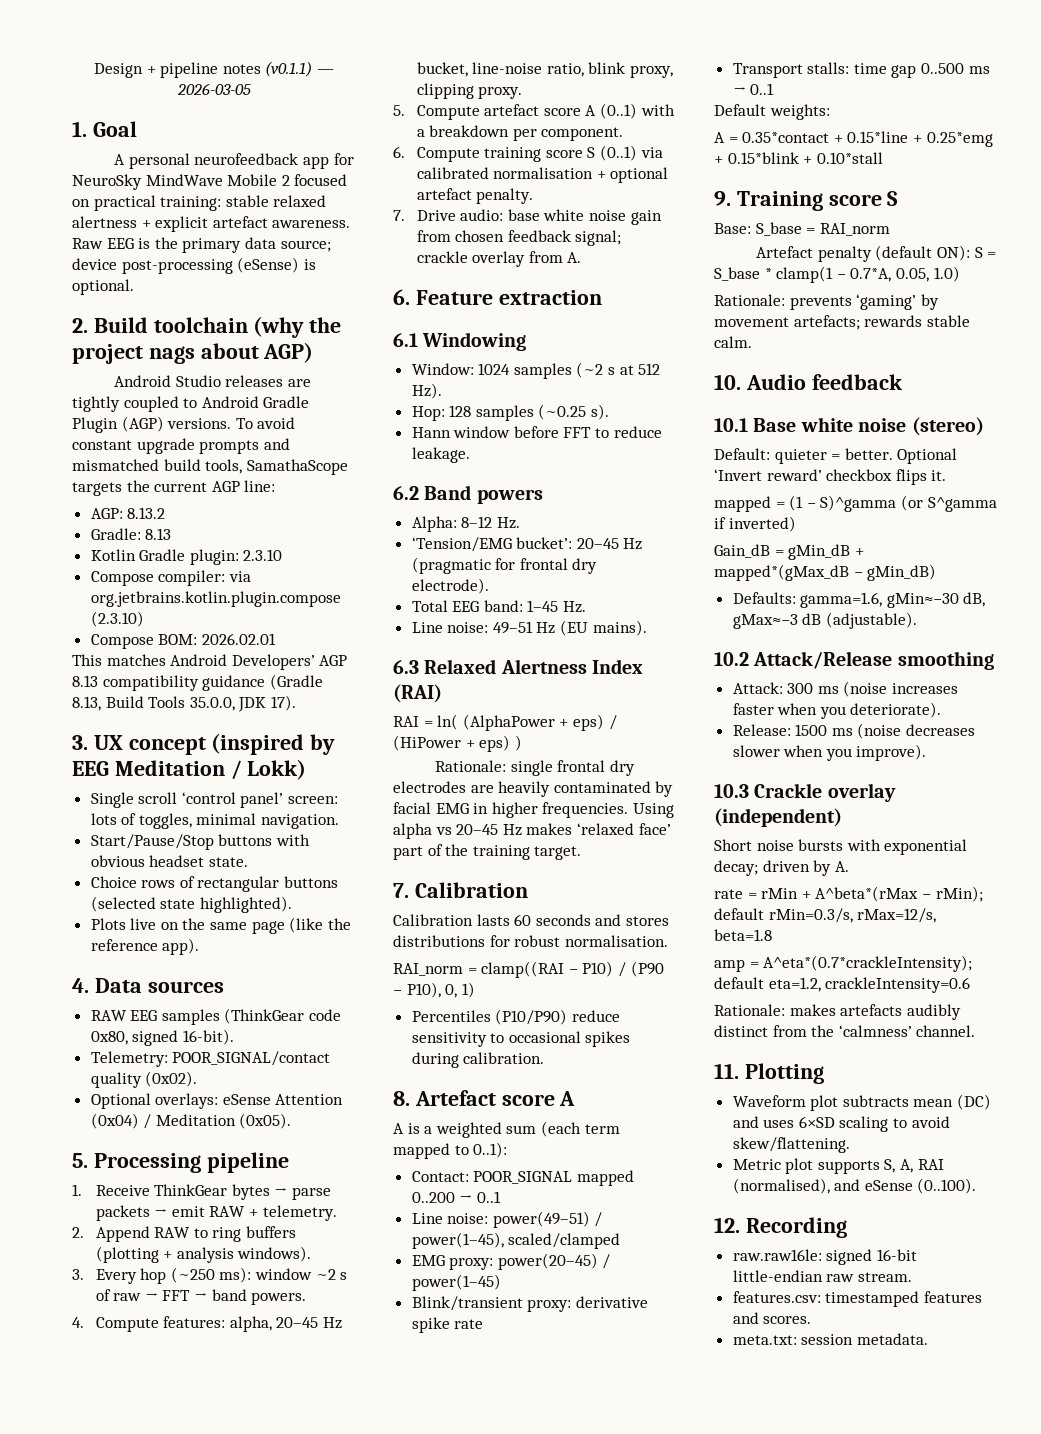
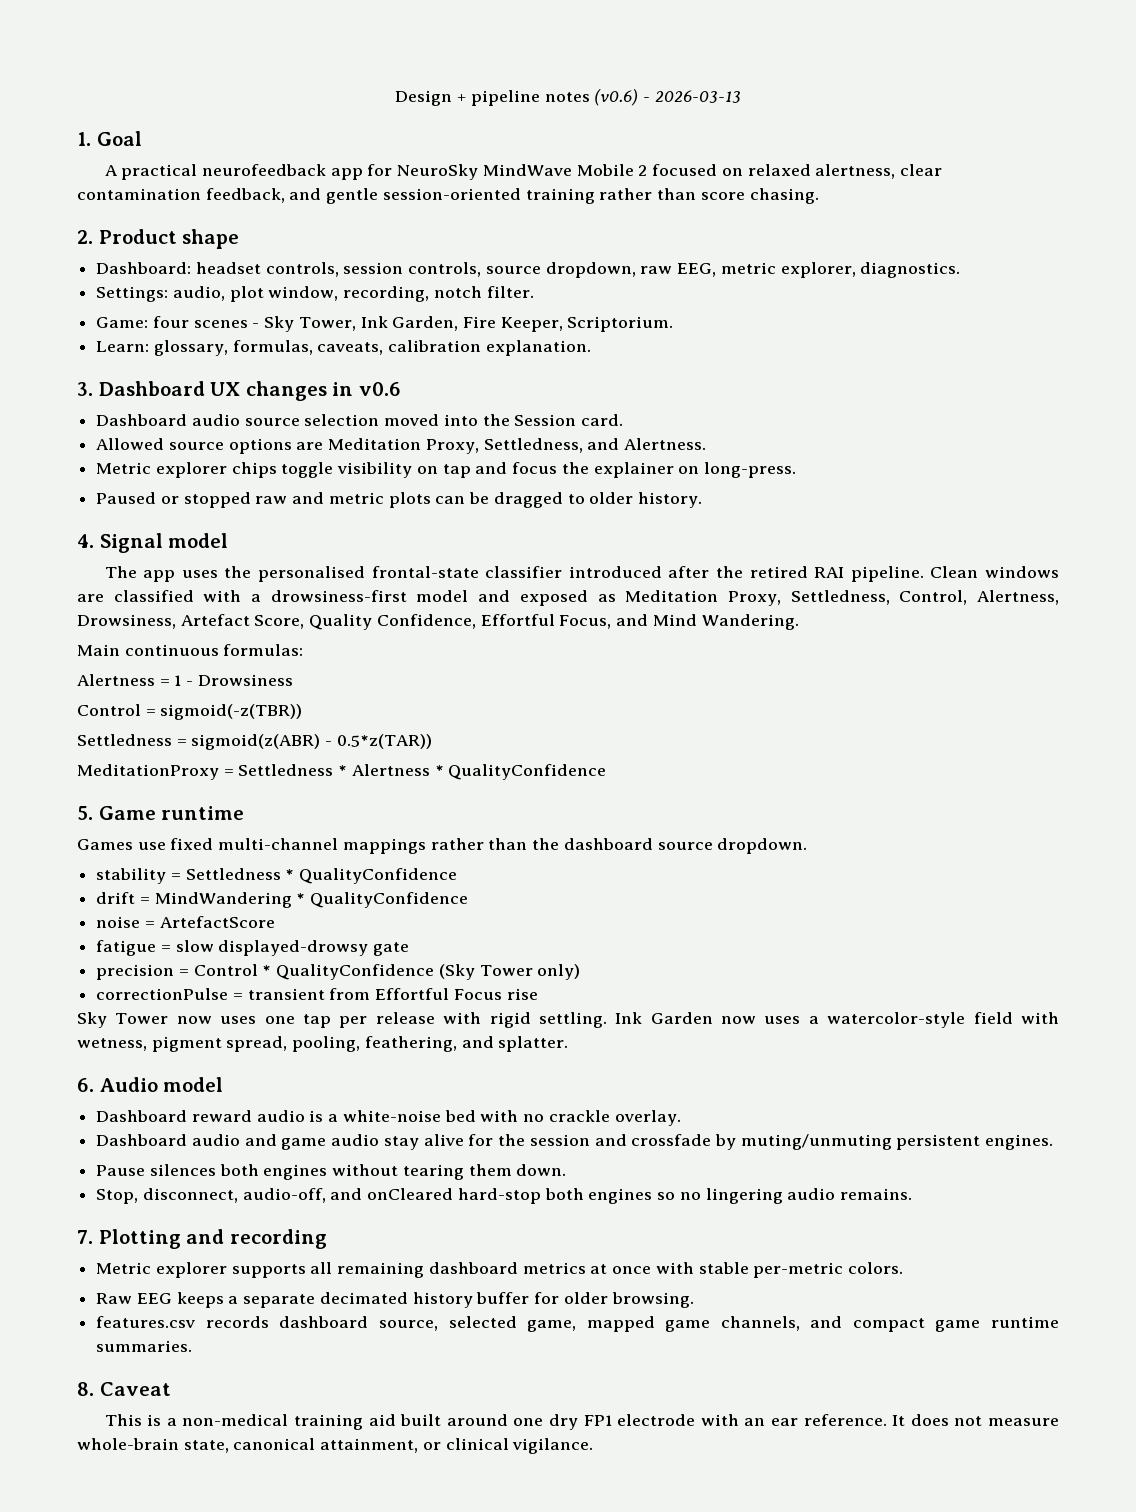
- Design + pipeline notes (v0.1.1) — 2026-03-05
+ Design + pipeline notes (v0.6) - 2026-03-13
- A personal neurofeedback app for NeuroSky MindWave Mobile 2 focused on practical training: stable relaxed alertness + explicit artefact awareness. Raw EEG is the primary data source; device post-processing (eSense) is optional.
- 2. Build toolchain (why the project nags about AGP)
- Android Studio releases are tightly coupled to Android Gradle Plugin (AGP) versions. To avoid constant upgrade prompts and mismatched build tools, SamathaScope targets the current AGP line:
- AGP: 8.13.2
- Gradle: 8.13
- Kotlin Gradle plugin: 2.3.10
- Compose compiler: via org.jetbrains.kotlin.plugin.compose (2.3.10)
- Compose BOM: 2026.02.01
- This matches Android Developers’ AGP 8.13 compatibility guidance (Gradle 8.13, Build Tools 35.0.0, JDK 17).
- 3. UX concept (inspired by EEG Meditation / Lokk)
- Single scroll ‘control panel’ screen: lots of toggles, minimal navigation.
- Start/Pause/Stop buttons with obvious headset state.
- Choice rows of rectangular buttons (selected state highlighted).
- Plots live on the same page (like the reference app).
- 4. Data sources
- RAW EEG samples (ThinkGear code 0x80, signed 16-bit).
- Telemetry: POOR_SIGNAL/contact quality (0x02).
- Optional overlays: eSense Attention (0x04) / Meditation (0x05).
- 5. Processing pipeline
- 1. Receive ThinkGear bytes → parse packets → emit RAW + telemetry.
- 2. Append RAW to ring buffers (plotting + analysis windows).
- 3. Every hop (~250 ms): window ~2 s of raw → FFT → band powers.
- 4. Compute features: alpha, 20–45 Hz bucket, line-noise ratio, blink proxy, clipping proxy.
- 5. Compute artefact score A (0..1) with a breakdown per component.
- 6. Compute training score S (0..1) via calibrated normalisation + optional artefact penalty.
- 7. Drive audio: base white noise gain from chosen feedback signal; crackle overlay from A.
- 6. Feature extraction
- 6.1 Windowing
- Window: 1024 samples (~2 s at 512 Hz).
- Hop: 128 samples (~0.25 s).
- Hann window before FFT to reduce leakage.
- 6.2 Band powers
- Alpha: 8–12 Hz.
- ‘Tension/EMG bucket’: 20–45 Hz (pragmatic for frontal dry electrode).
- Total EEG band: 1–45 Hz.
- Line noise: 49–51 Hz (EU mains).
- 6.3 Relaxed Alertness Index (RAI)
- RAI = ln( (AlphaPower + eps) / (HiPower + eps) )
- Rationale: single frontal dry electrodes are heavily contaminated by facial EMG in higher frequencies. Using alpha vs 20–45 Hz makes ‘relaxed face’ part of the training target.
- 7. Calibration
- Calibration lasts 60 seconds and stores distributions for robust normalisation.
- RAI_norm = clamp((RAI − P10) / (P90 − P10), 0, 1)
- Percentiles (P10/P90) reduce sensitivity to occasional spikes during calibration.
- 8. Artefact score A
- A is a weighted sum (each term mapped to 0..1):
- Contact: POOR_SIGNAL mapped 0..200 → 0..1
- Line noise: power(49–51) / power(1–45), scaled/clamped
- EMG proxy: power(20–45) / power(1–45)
- Blink/transient proxy: derivative spike rate
- Transport stalls: time gap 0..500 ms → 0..1
- Default weights:
- A = 0.35*contact + 0.15*line + 0.25*emg + 0.15*blink + 0.10*stall
- 9. Training score S
- Base: S_base = RAI_norm
- Artefact penalty (default ON): S = S_base * clamp(1 − 0.7*A, 0.05, 1.0)
- Rationale: prevents ‘gaming’ by movement artefacts; rewards stable calm.
- 10. Audio feedback
- 10.1 Base white noise (stereo)
- Default: quieter = better. Optional ‘Invert reward’ checkbox flips it.
- mapped = (1 − S)^gamma (or S^gamma if inverted)
- Gain_dB = gMin_dB + mapped*(gMax_dB − gMin_dB)
- Defaults: gamma=1.6, gMin≈−30 dB, gMax≈−3 dB (adjustable).
- 10.2 Attack/Release smoothing
- Attack: 300 ms (noise increases faster when you deteriorate).
- Release: 1500 ms (noise decreases slower when you improve).
- 10.3 Crackle overlay (independent)
- Short noise bursts with exponential decay; driven by A.
- rate = rMin + A^beta*(rMax − rMin); default rMin=0.3/s, rMax=12/s, beta=1.8
- amp = A^eta*(0.7*crackleIntensity); default eta=1.2, crackleIntensity=0.6
- Rationale: makes artefacts audibly distinct from the ‘calmness’ channel.
- 11. Plotting
- Waveform plot subtracts mean (DC) and uses 6×SD scaling to avoid skew/flattening.
- Metric plot supports S, A, RAI (normalised), and eSense (0..100).
- 12. Recording
- raw.raw16le: signed 16-bit little-endian raw stream.
- features.csv: timestamped features and scores.
- meta.txt: session metadata.
+ A practical neurofeedback app for NeuroSky MindWave Mobile 2 focused on relaxed alertness, clear contamination feedback, and gentle session-oriented training rather than score chasing.
+ 2. Product shape
+ Dashboard: headset controls, session controls, source dropdown, raw EEG, metric explorer, diagnostics.
+ Settings: audio, plot window, recording, notch filter.
+ Game: four scenes - Sky Tower, Ink Garden, Fire Keeper, Scriptorium.
+ Learn: glossary, formulas, caveats, calibration explanation.
+ 3. Dashboard UX changes in v0.6
+ Dashboard audio source selection moved into the Session card.
+ Allowed source options are Meditation Proxy, Settledness, and Alertness.
+ Metric explorer chips toggle visibility on tap and focus the explainer on long-press.
+ Paused or stopped raw and metric plots can be dragged to older history.
+ 4. Signal model
+ The app uses the personalised frontal-state classifier introduced after the retired RAI pipeline. Clean windows are classified with a drowsiness-first model and exposed as Meditation Proxy, Settledness, Control, Alertness, Drowsiness, Artefact Score, Quality Confidence, Effortful Focus, and Mind Wandering.
+ Main continuous formulas:
+ Alertness = 1 - Drowsiness
+ Control = sigmoid(-z(TBR))
+ Settledness = sigmoid(z(ABR) - 0.5*z(TAR))
+ MeditationProxy = Settledness * Alertness * QualityConfidence
+ 5. Game runtime
+ Games use fixed multi-channel mappings rather than the dashboard source dropdown.
+ stability = Settledness * QualityConfidence
+ drift = MindWandering * QualityConfidence
+ noise = ArtefactScore
+ fatigue = slow displayed-drowsy gate
+ precision = Control * QualityConfidence (Sky Tower only)
+ correctionPulse = transient from Effortful Focus rise
+ Sky Tower now uses one tap per release with rigid settling. Ink Garden now uses a watercolor-style field with wetness, pigment spread, pooling, feathering, and splatter.
+ 6. Audio model
+ Dashboard reward audio is a white-noise bed with no crackle overlay.
+ Dashboard audio and game audio stay alive for the session and crossfade by muting/unmuting persistent engines.
+ Pause silences both engines without tearing them down.
+ Stop, disconnect, audio-off, and onCleared hard-stop both engines so no lingering audio remains.
+ 7. Plotting and recording
+ Metric explorer supports all remaining dashboard metrics at once with stable per-metric colors.
+ Raw EEG keeps a separate decimated history buffer for older browsing.
+ features.csv records dashboard source, selected game, mapped game channels, and compact game runtime summaries.
+ 8. Caveat
+ This is a non-medical training aid built around one dry FP1 electrode with an ear reference. It does not measure whole-brain state, canonical attainment, or clinical vigilance.

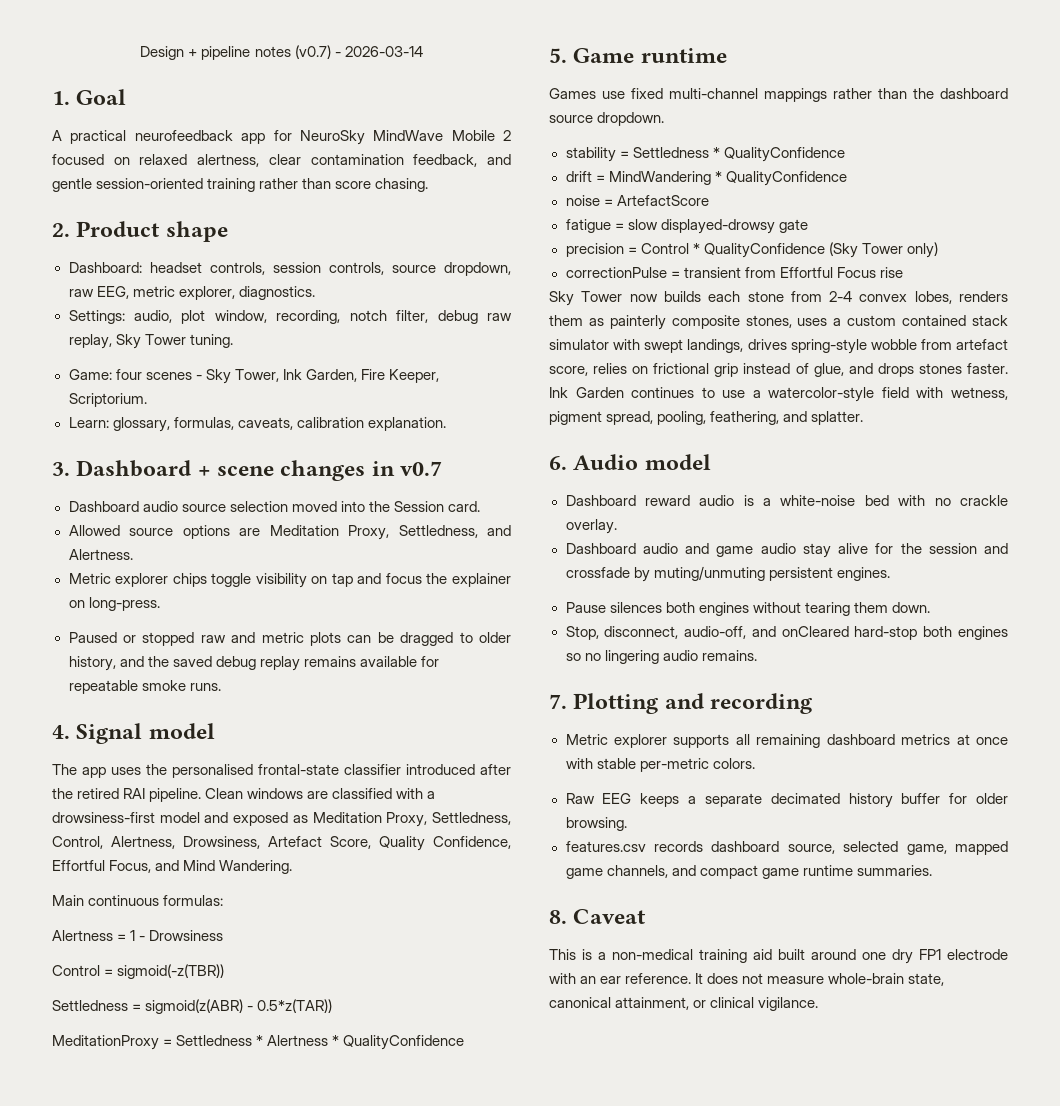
- Design + pipeline notes (v0.6) - 2026-03-13
+ Design + pipeline notes (v0.7) - 2026-03-14
- Settings: audio, plot window, recording, notch filter.
+ Settings: audio, plot window, recording, notch filter, debug raw replay, Sky Tower tuning.
- 3. Dashboard UX changes in v0.6
+ 3. Dashboard + scene changes in v0.7
- Paused or stopped raw and metric plots can be dragged to older history.
+ Paused or stopped raw and metric plots can be dragged to older history, and the saved debug replay remains available for repeatable smoke runs.
- Sky Tower now uses one tap per release with rigid settling. Ink Garden now uses a watercolor-style field with wetness, pigment spread, pooling, feathering, and splatter.
+ Sky Tower now builds each stone from 2-4 convex lobes, renders them as painterly composite stones, uses a custom contained stack simulator with swept landings, drives spring-style wobble from artefact score, relies on frictional grip instead of glue, and drops stones faster. Ink Garden continues to use a watercolor-style field with wetness, pigment spread, pooling, feathering, and splatter.

